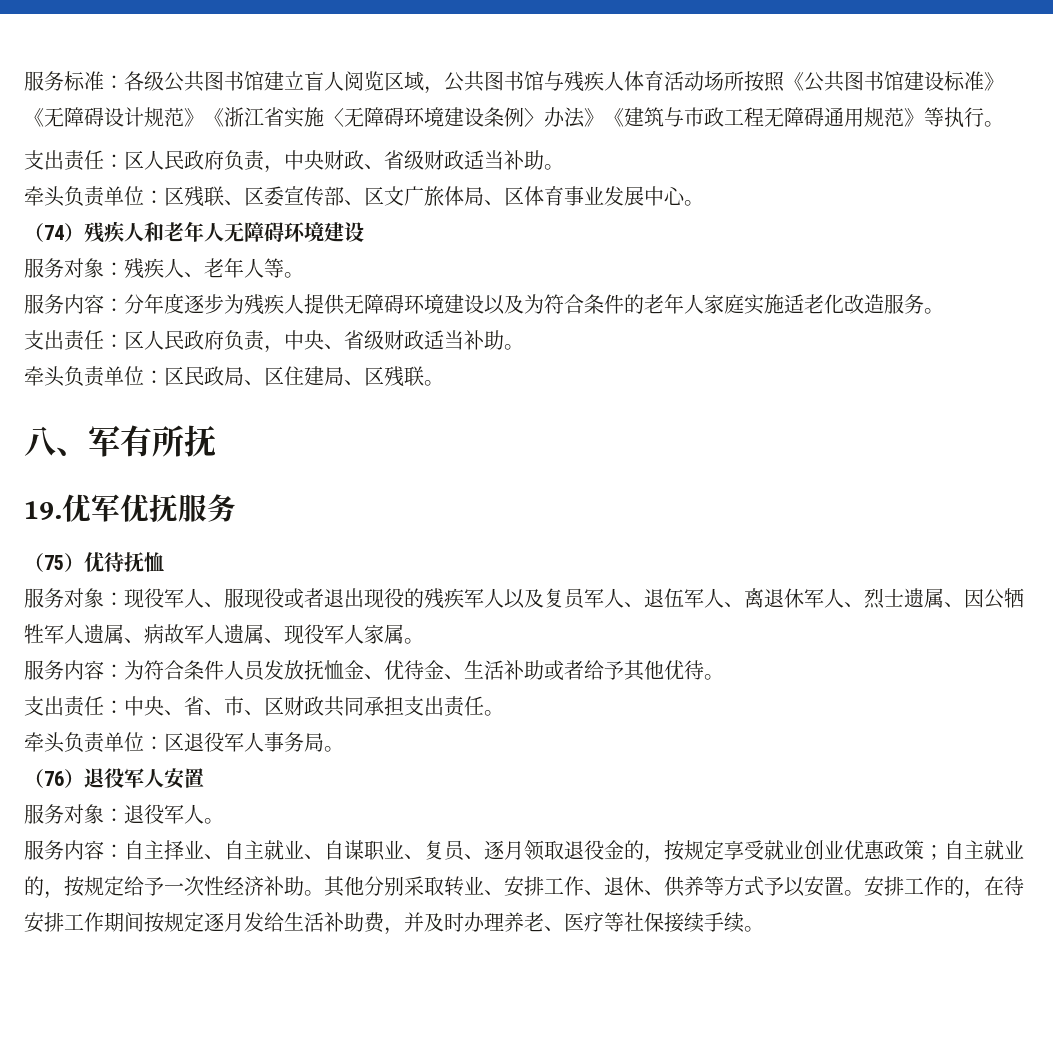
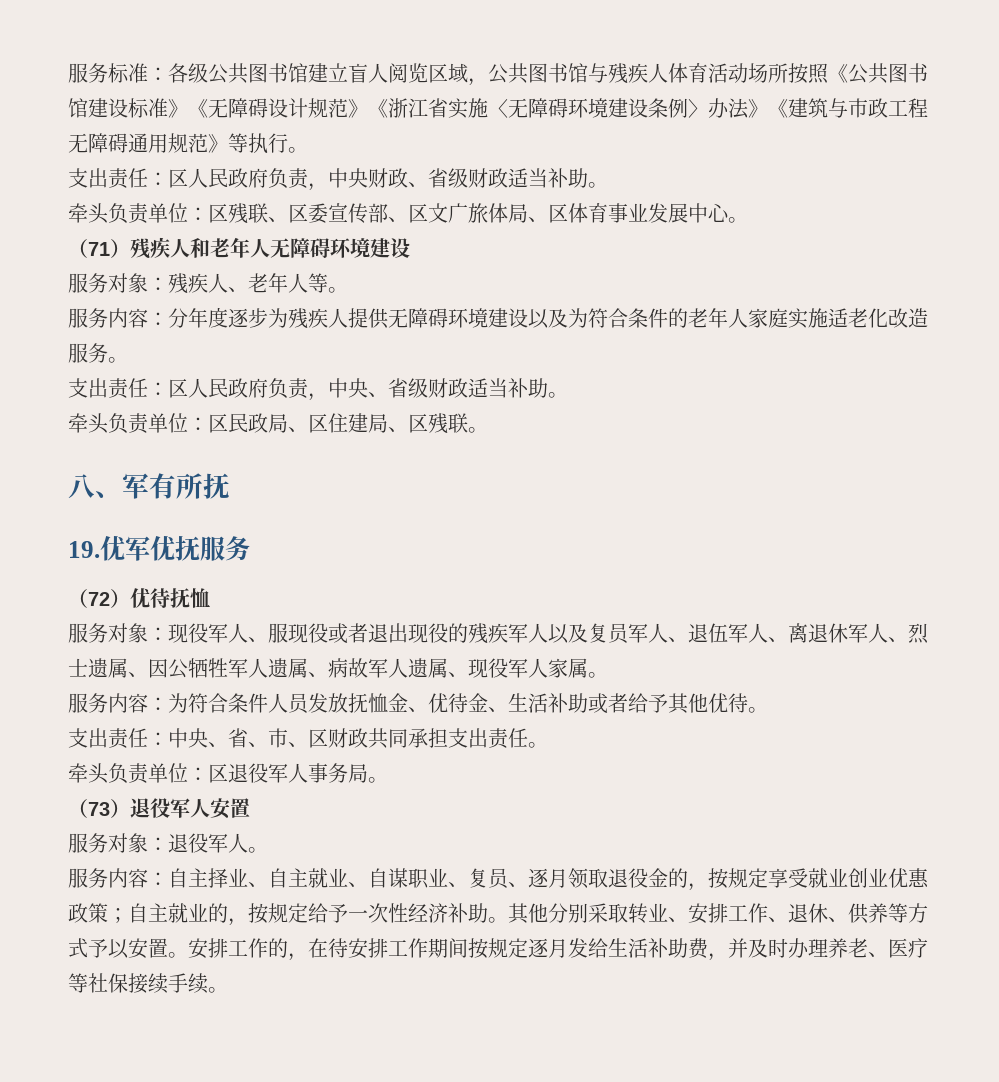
- （74）残疾人和老年人无障碍环境建设
+ （71）残疾人和老年人无障碍环境建设
- （75）优待抚恤
+ （72）优待抚恤
- （76）退役军人安置
+ （73）退役军人安置

